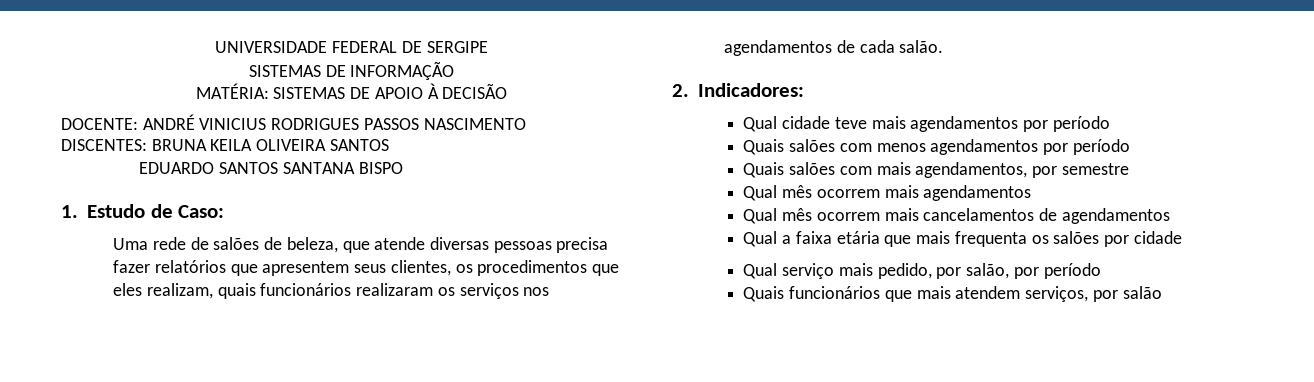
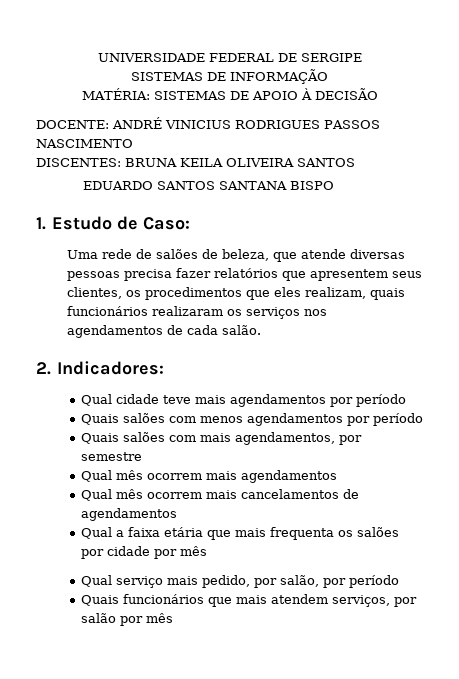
- Qual a faixa etária que mais frequenta os salões por cidade
+ Qual a faixa etária que mais frequenta os salões por cidade por mês
- Quais funcionários que mais atendem serviços, por salão
+ Quais funcionários que mais atendem serviços, por salão por mês

